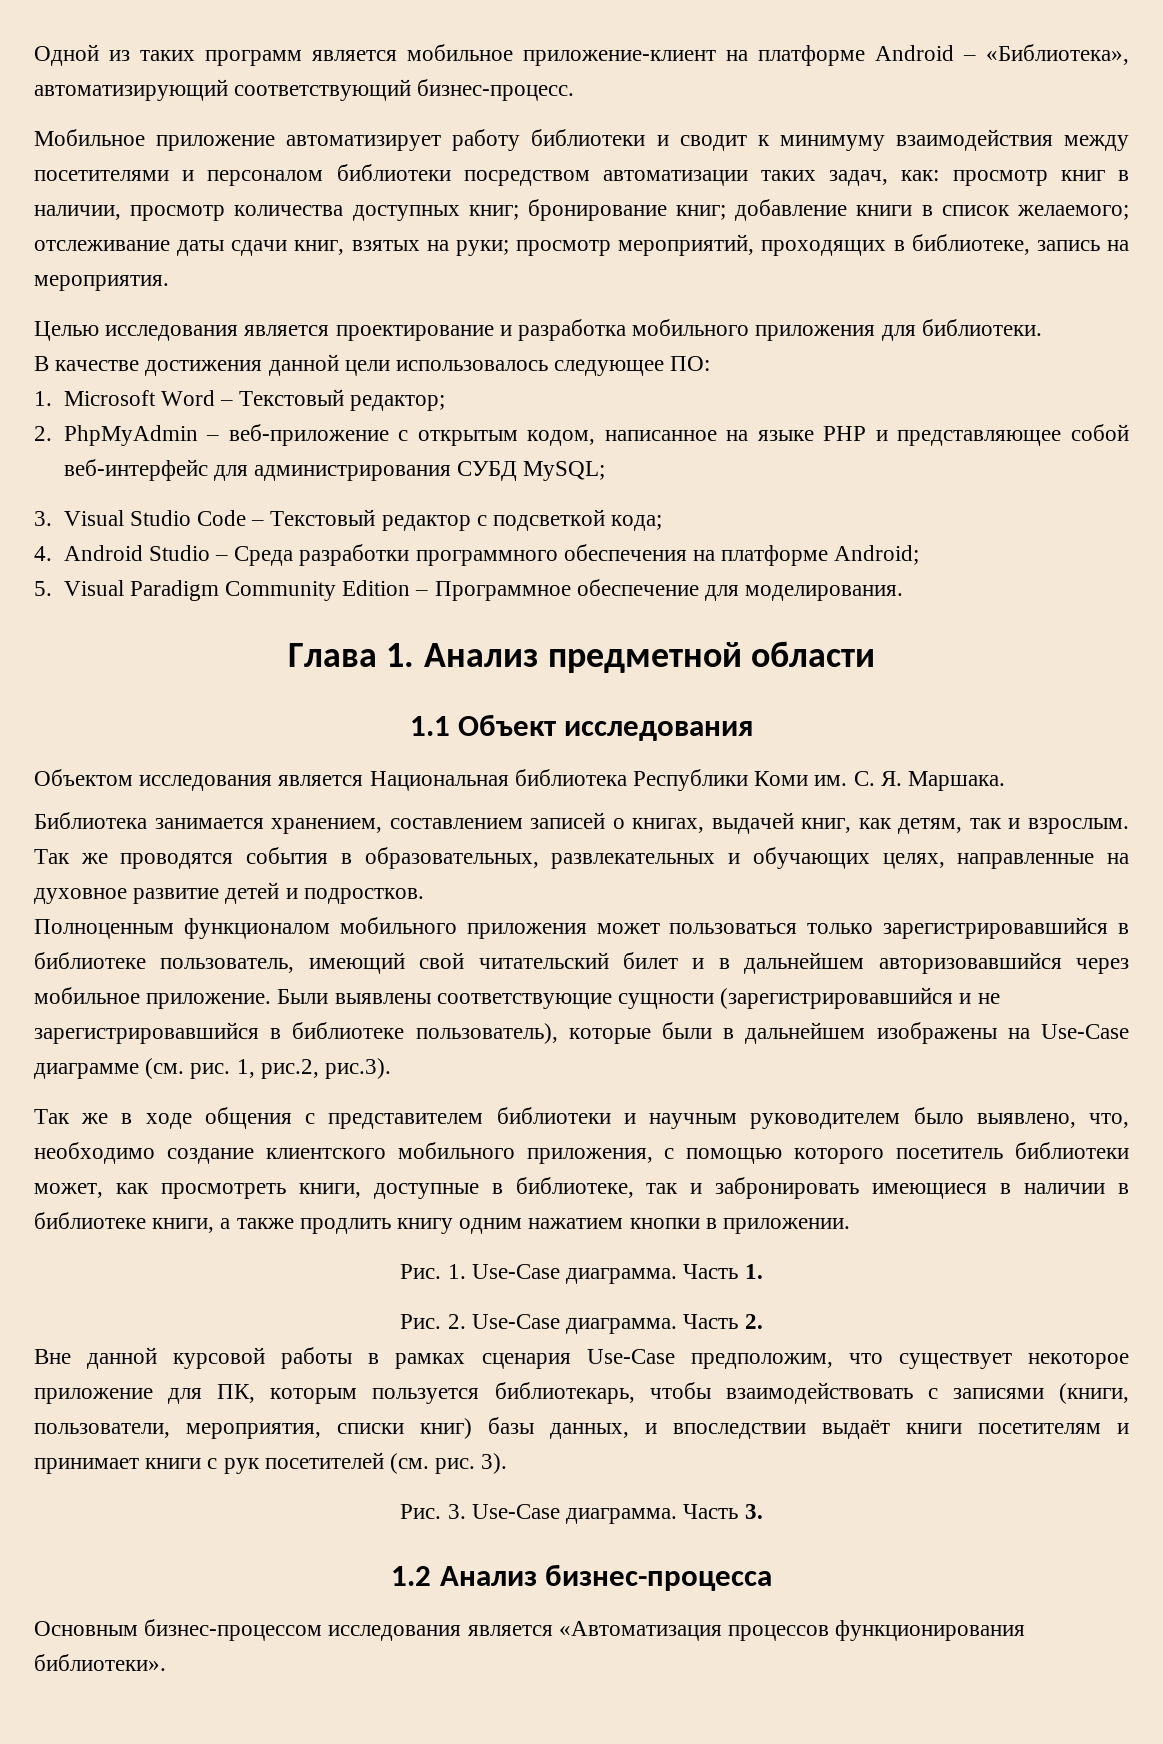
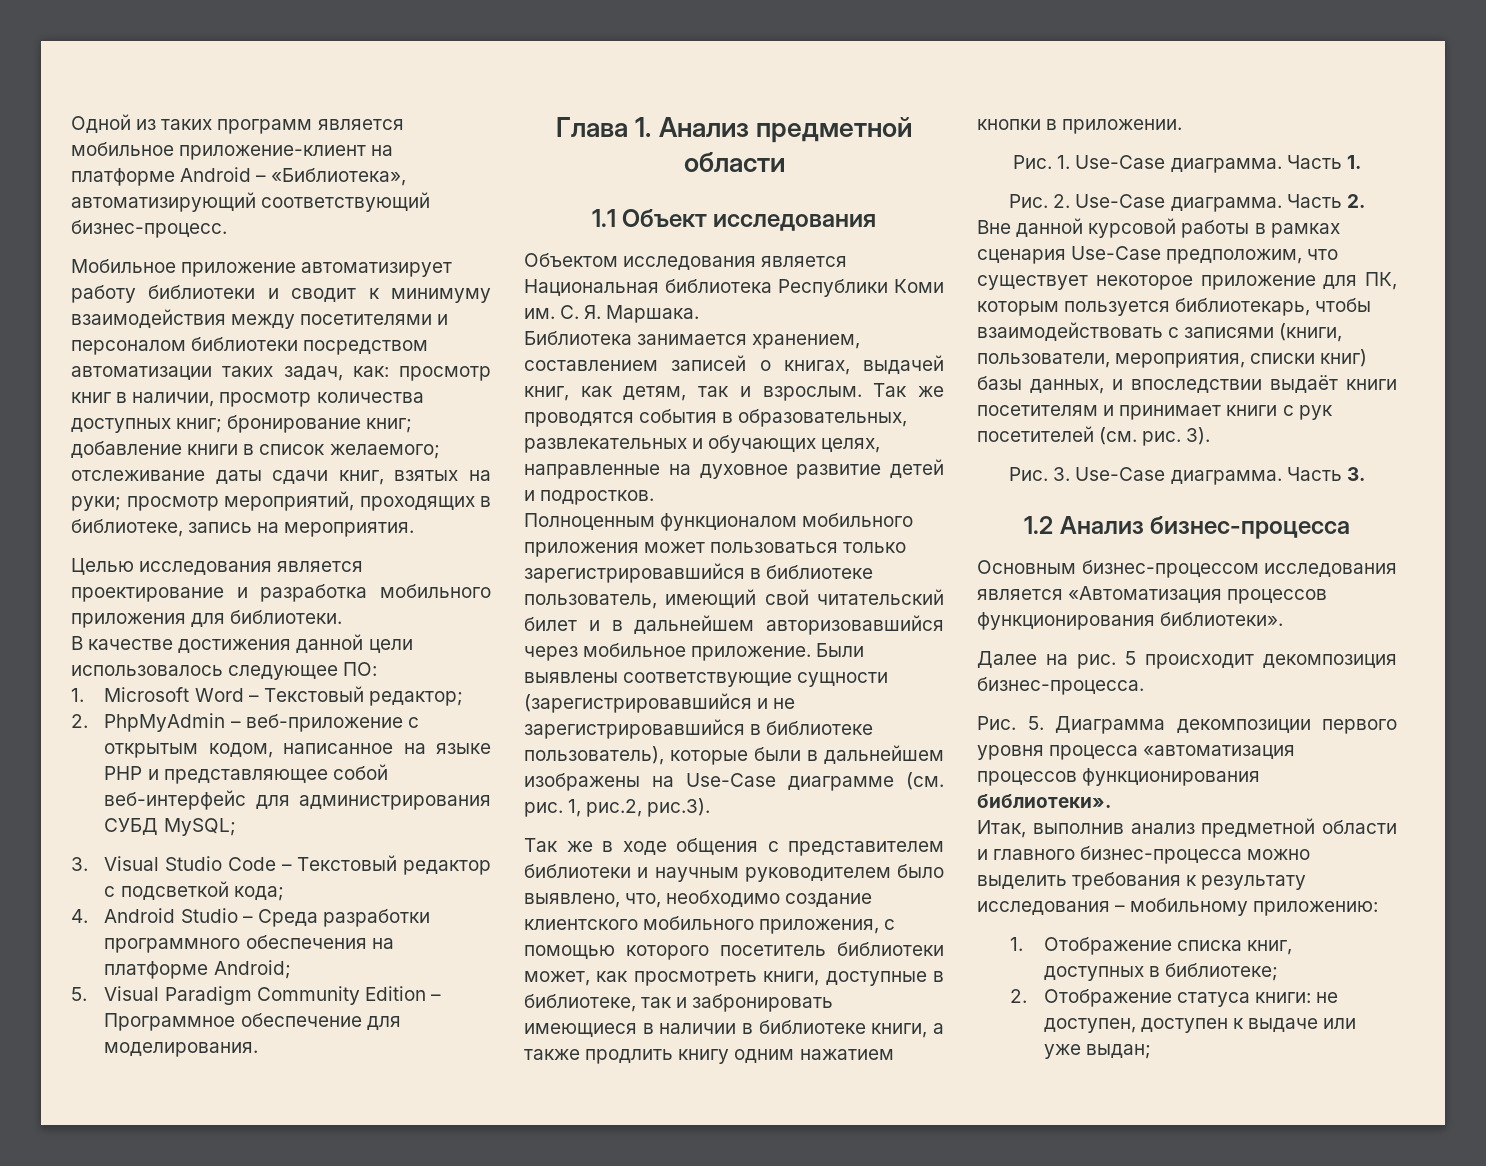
+ Далее на рис. 5 происходит декомпозиция бизнес-процесса.
+ Рис. 5. Диаграмма декомпозиции первого уровня процесса «автоматизация процессов функционирования библиотеки».
+ Итак, выполнив анализ предметной области и главного бизнес-процесса можно выделить требования к результату исследования – мобильному приложению:
+ 1. Отображение списка книг, доступных в библиотеке;
+ 2. Отображение статуса книги: не доступен, доступен к выдаче или уже выдан;

